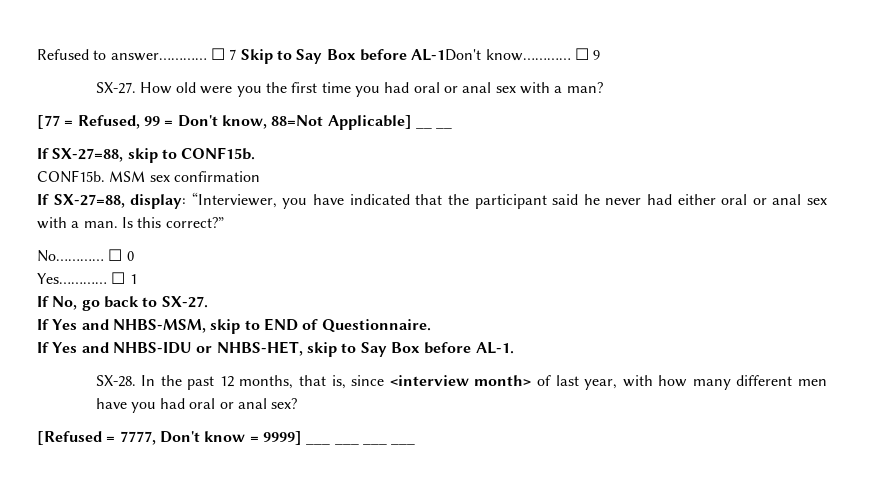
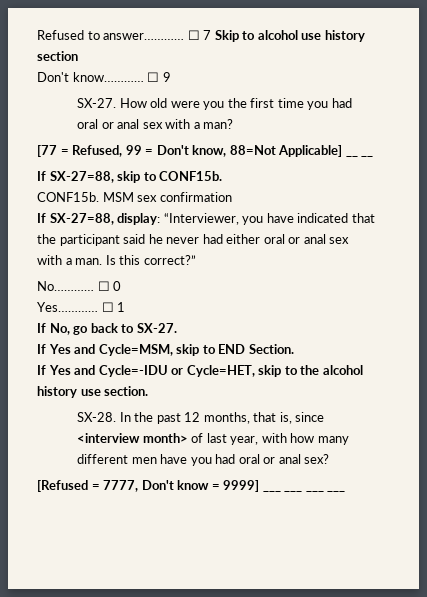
- ☐ 7 Skip to Say Box before AL-1Don't know…………
+ ☐ 7 Skip to alcohol use history section
+ Don't know…………
- If Yes and NHBS-MSM, skip to END of Questionnaire.
- If Yes and NHBS-IDU or NHBS-HET, skip to Say Box before AL-1.
+ If Yes and Cycle=MSM, skip to END Section.
+ If Yes and Cycle=-IDU or Cycle=HET, skip to the alcohol history use section.

